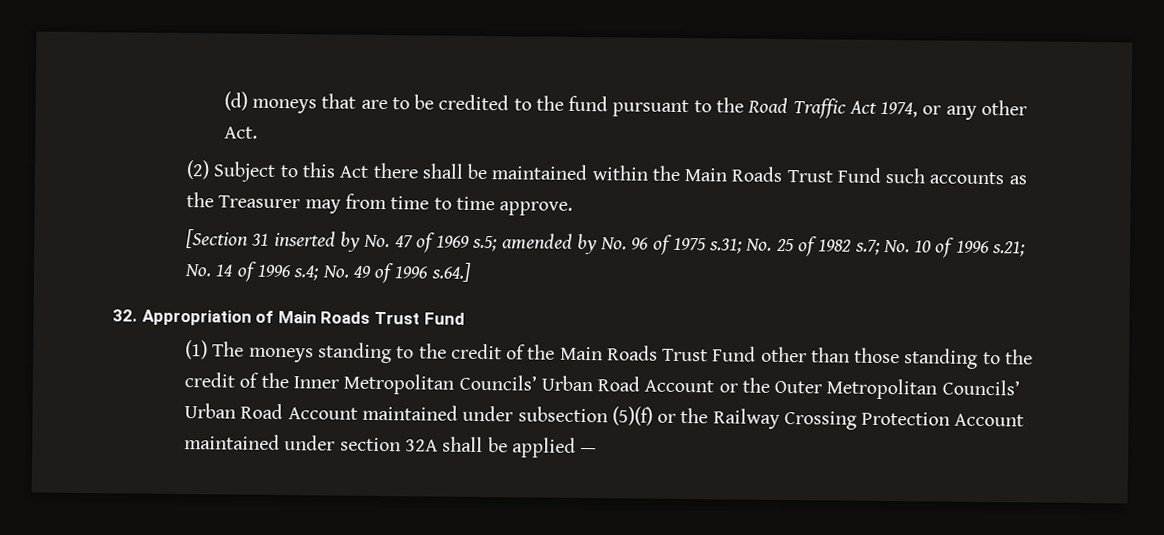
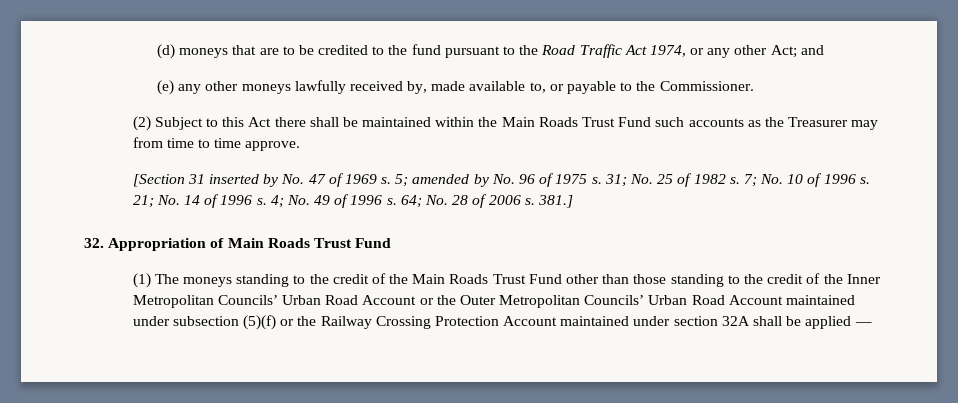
- (d) moneys that are to be credited to the fund pursuant to the Road Traffic Act 1974, or any other Act.
+ (d) moneys that are to be credited to the fund pursuant to the Road Traffic Act 1974, or any other Act; and
+ (e) any other moneys lawfully received by, made available to, or payable to the Commissioner.
- [Section 31 inserted by No. 47 of 1969 s.5; amended by No. 96 of 1975 s.31; No. 25 of 1982 s.7; No. 10 of 1996 s.21; No. 14 of 1996 s.4; No. 49 of 1996 s.64.]
+ [Section 31 inserted by No. 47 of 1969 s. 5; amended by No. 96 of 1975 s. 31; No. 25 of 1982 s. 7; No. 10 of 1996 s. 21; No. 14 of 1996 s. 4; No. 49 of 1996 s. 64; No. 28 of 2006 s. 381.]

